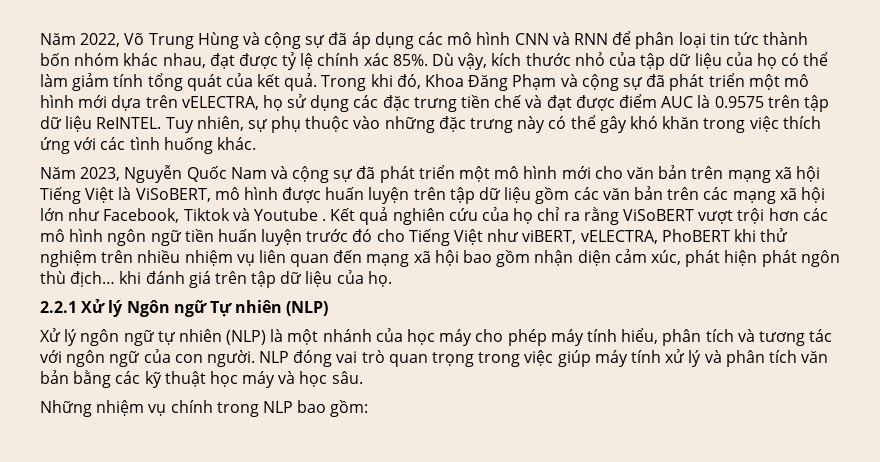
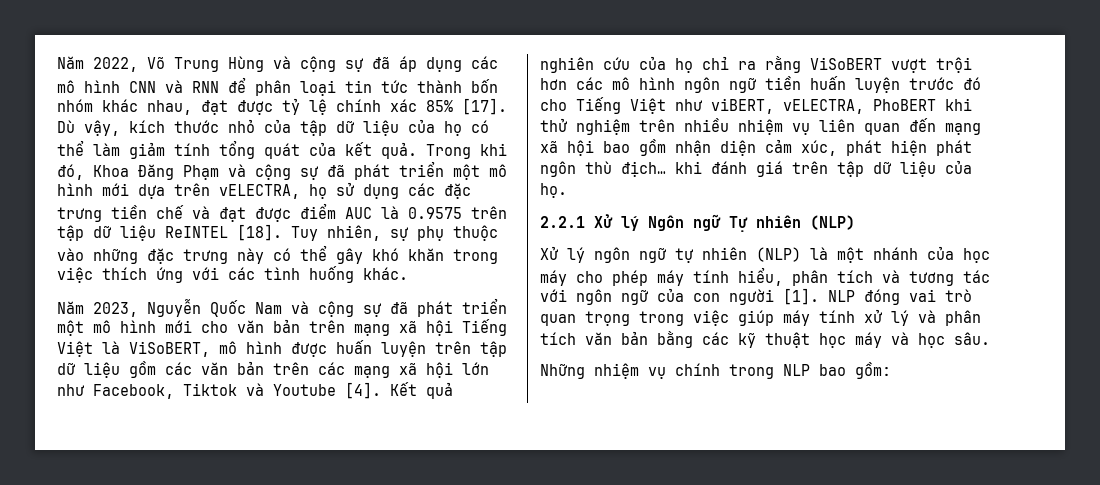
- Năm 2022, Võ Trung Hùng và cộng sự đã áp dụng các mô hình CNN và RNN để phân loại tin tức thành bốn nhóm khác nhau, đạt được tỷ lệ chính xác 85%.
+ Năm 2022, Võ Trung Hùng và cộng sự đã áp dụng các mô hình CNN và RNN để phân loại tin tức thành bốn nhóm khác nhau, đạt được tỷ lệ chính xác 85% [17].
- Trong khi đó, Khoa Đăng Phạm và cộng sự đã phát triển một mô hình mới dựa trên vELECTRA, họ sử dụng các đặc trưng tiền chế và đạt được điểm AUC là 0.9575 trên tập dữ liệu ReINTEL.
+ Trong khi đó, Khoa Đăng Phạm và cộng sự đã phát triển một mô hình mới dựa trên vELECTRA, họ sử dụng các đặc trưng tiền chế và đạt được điểm AUC là 0.9575 trên tập dữ liệu ReINTEL [18].
- Năm 2023, Nguyễn Quốc Nam và cộng sự đã phát triển một mô hình mới cho văn bản trên mạng xã hội Tiếng Việt là ViSoBERT, mô hình được huấn luyện trên tập dữ liệu gồm các văn bản trên các mạng xã hội lớn như Facebook, Tiktok và Youtube .
+ Năm 2023, Nguyễn Quốc Nam và cộng sự đã phát triển một mô hình mới cho văn bản trên mạng xã hội Tiếng Việt là ViSoBERT, mô hình được huấn luyện trên tập dữ liệu gồm các văn bản trên các mạng xã hội lớn như Facebook, Tiktok và Youtube [4].
- Xử lý ngôn ngữ tự nhiên (NLP) là một nhánh của học máy cho phép máy tính hiểu, phân tích và tương tác với ngôn ngữ của con người.
+ Xử lý ngôn ngữ tự nhiên (NLP) là một nhánh của học máy cho phép máy tính hiểu, phân tích và tương tác với ngôn ngữ của con người [1].

